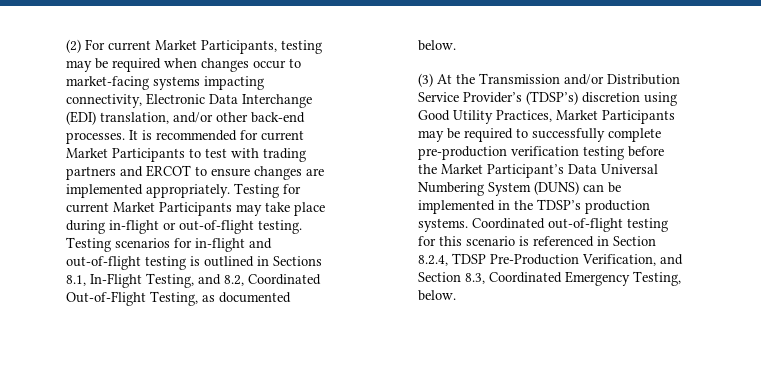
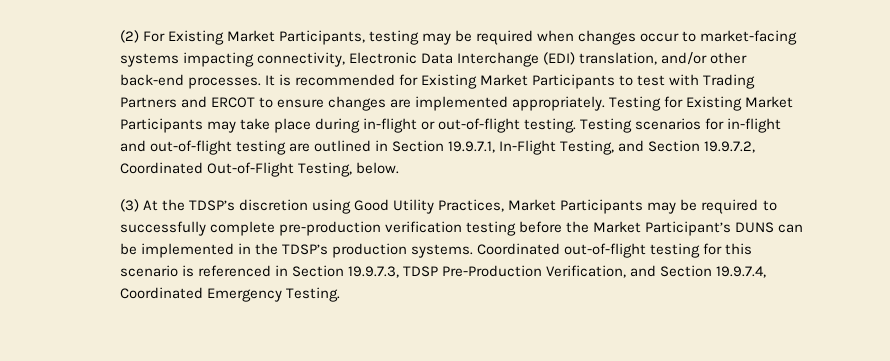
- (2) For current Market Participants, testing may be required when changes occur to market-facing systems impacting connectivity, Electronic Data Interchange (EDI) translation, and/or other back-end processes.
+ (2) For Existing Market Participants, testing may be required when changes occur to market-facing systems impacting connectivity, Electronic Data Interchange (EDI) translation, and/or other back-end processes.
- It is recommended for current Market Participants to test with trading partners and ERCOT to ensure changes are implemented appropriately.
+ It is recommended for Existing Market Participants to test with Trading Partners and ERCOT to ensure changes are implemented appropriately.
- Testing for current Market Participants may take place during in-flight or out-of-flight testing.
+ Testing for Existing Market Participants may take place during in-flight or out-of-flight testing.
- Testing scenarios for in-flight and out-of-flight testing is outlined in Sections 8.1, In-Flight Testing, and 8.2, Coordinated Out-of-Flight Testing, as documented below.
+ Testing scenarios for in-flight and out-of-flight testing are outlined in Section 19.9.7.1, In-Flight Testing, and Section 19.9.7.2, Coordinated Out-of-Flight Testing, below.
- (3) At the Transmission and/or Distribution Service Provider’s (TDSP’s) discretion using Good Utility Practices, Market Participants may be required to successfully complete pre-production verification testing before the Market Participant’s Data Universal Numbering System (DUNS) can be implemented in the TDSP’s production systems.
+ (3) At the TDSP’s discretion using Good Utility Practices, Market Participants may be required to successfully complete pre-production verification testing before the Market Participant’s DUNS can be implemented in the TDSP’s production systems.
- Coordinated out-of-flight testing for this scenario is referenced in Section 8.2.4, TDSP Pre-Production Verification, and Section 8.3, Coordinated Emergency Testing, below.
+ Coordinated out-of-flight testing for this scenario is referenced in Section 19.9.7.3, TDSP Pre-Production Verification, and Section 19.9.7.4, Coordinated Emergency Testing.

